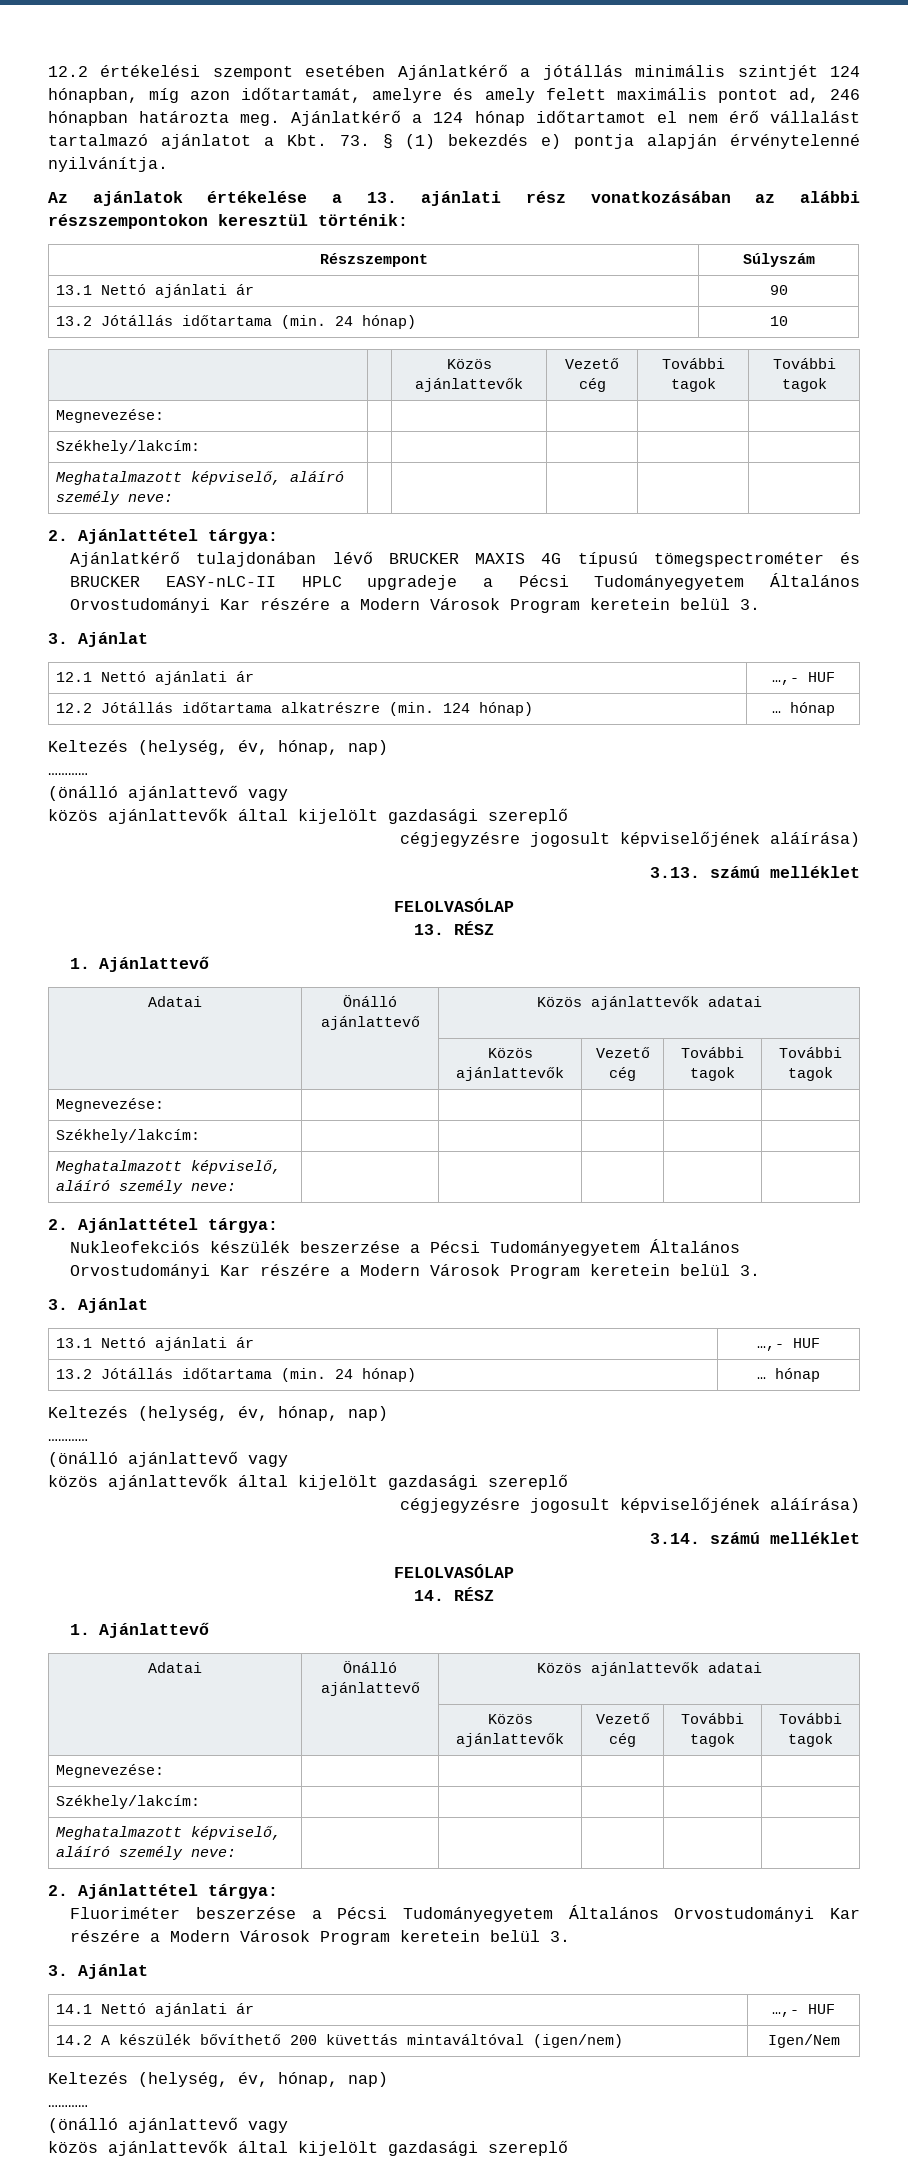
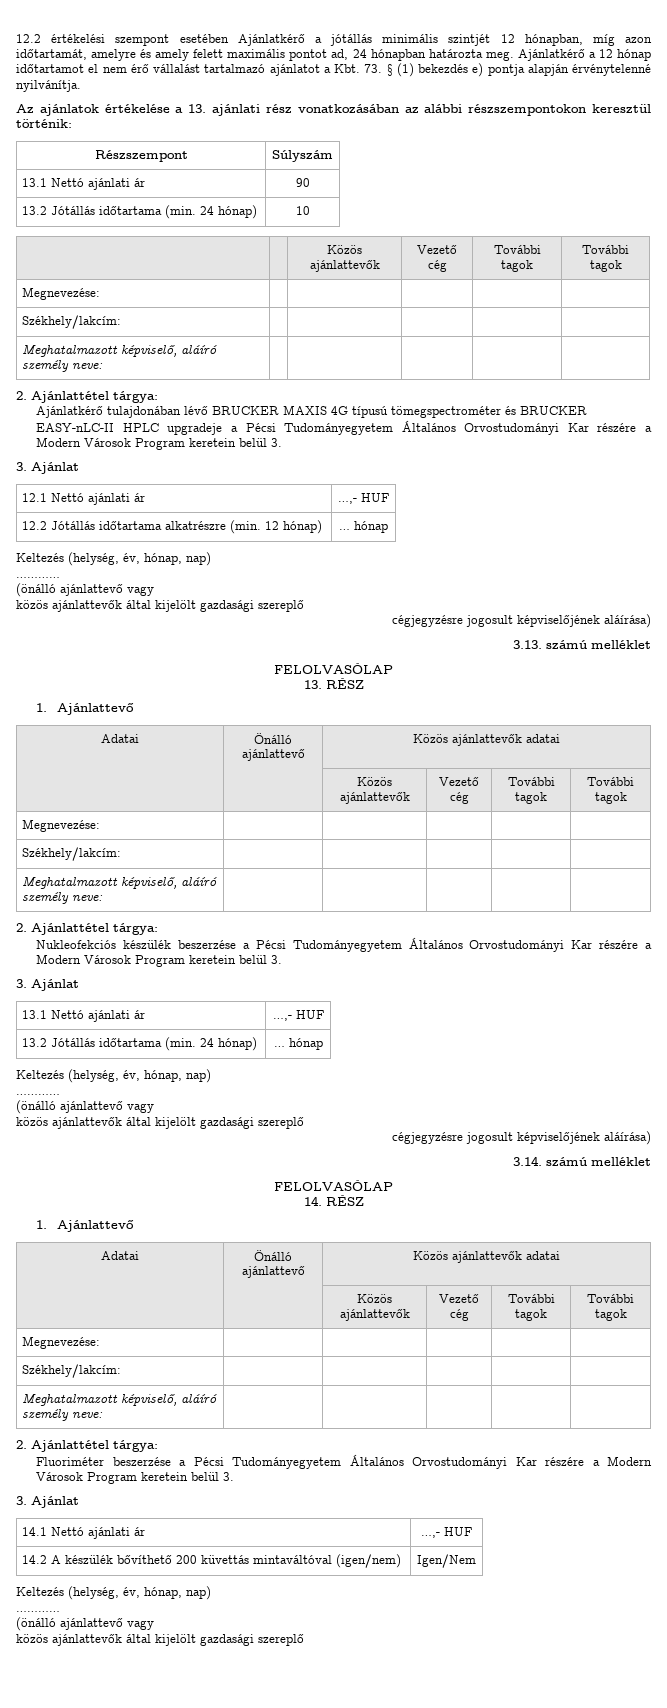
- 12.2 értékelési szempont esetében Ajánlatkérő a jótállás minimális szintjét 124 hónapban, míg azon időtartamát, amelyre és amely felett maximális pontot ad, 246 hónapban határozta meg.
+ 12.2 értékelési szempont esetében Ajánlatkérő a jótállás minimális szintjét 12 hónapban, míg azon időtartamát, amelyre és amely felett maximális pontot ad, 24 hónapban határozta meg.
- Ajánlatkérő a 124 hónap időtartamot el nem érő vállalást tartalmazó ajánlatot a Kbt. 73. § (1) bekezdés e) pontja alapján érvénytelenné nyilvánítja.
+ Ajánlatkérő a 12 hónap időtartamot el nem érő vállalást tartalmazó ajánlatot a Kbt. 73. § (1) bekezdés e) pontja alapján érvénytelenné nyilvánítja.
- 12.2 Jótállás időtartama alkatrészre (min. 124 hónap) | … hónap
+ 12.2 Jótállás időtartama alkatrészre (min. 12 hónap) | … hónap

